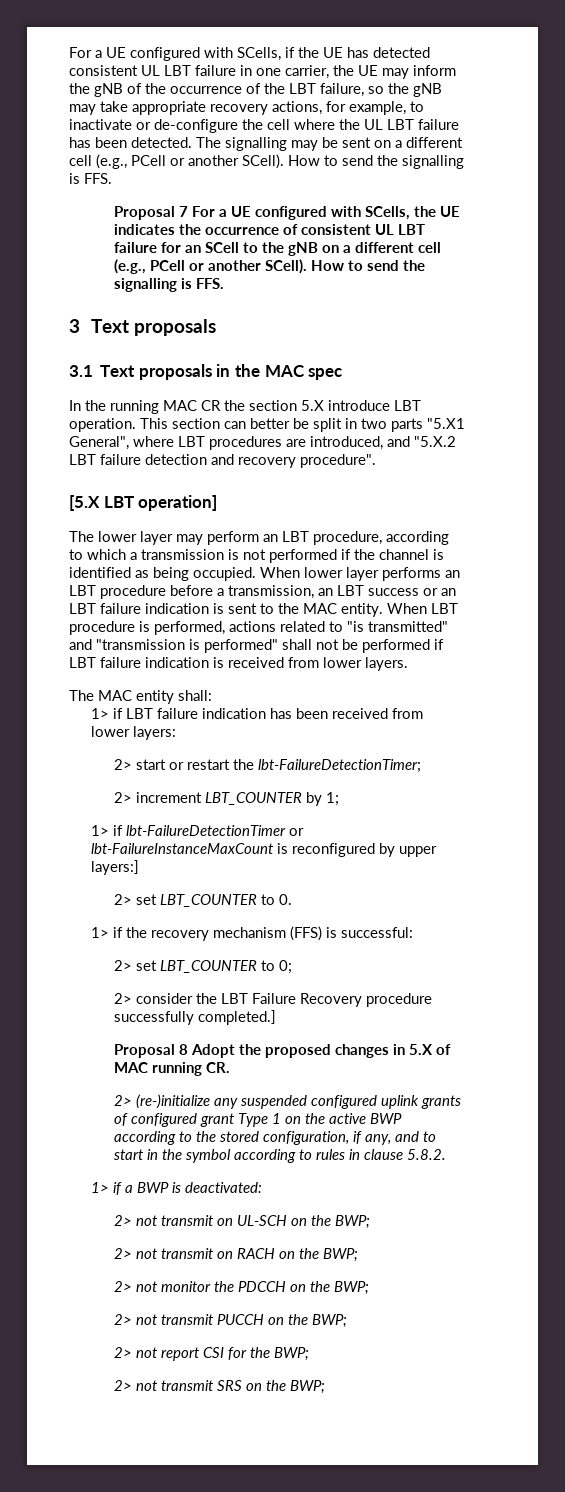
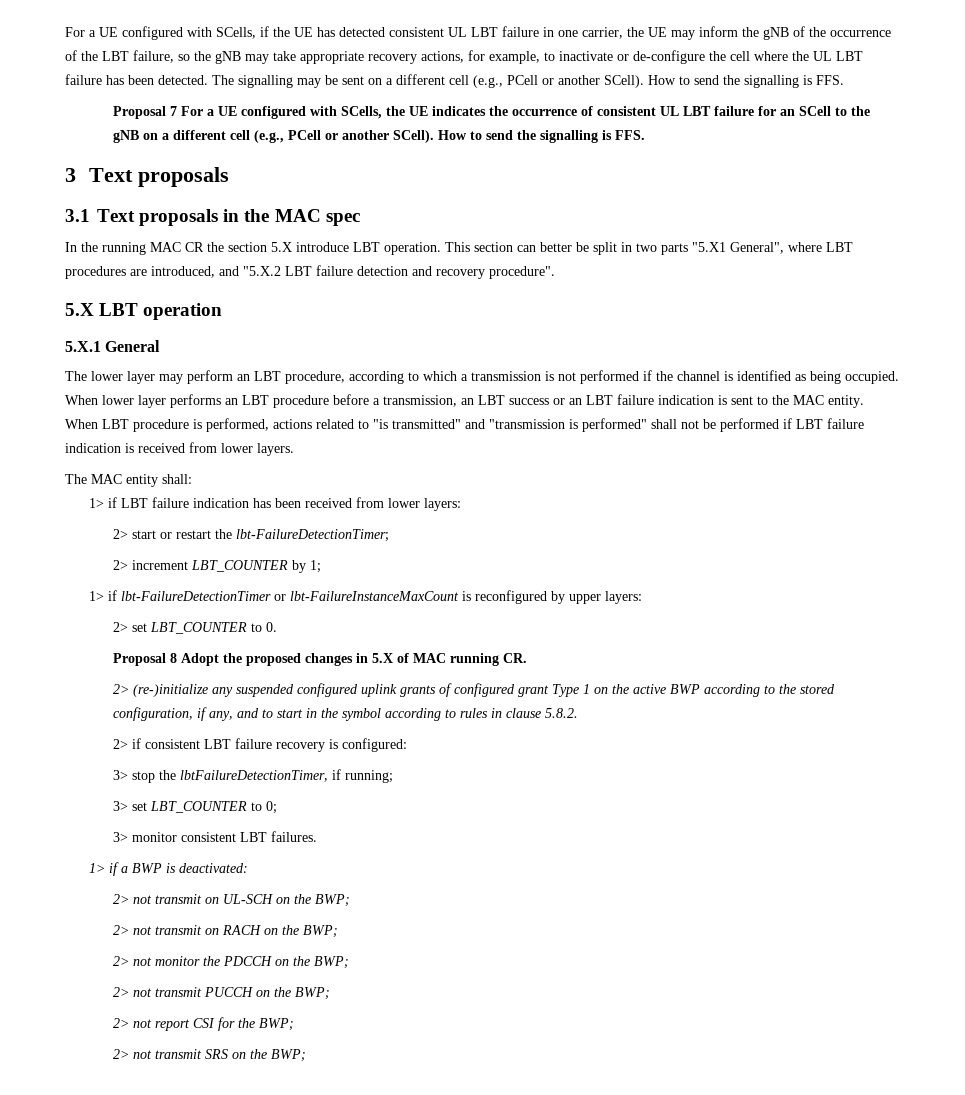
- [5.X LBT operation]
+ 5.X LBT operation
+ 5.X.1 General
- 1> if lbt-FailureDetectionTimer or lbt-FailureInstanceMaxCount is reconfigured by upper layers:]
+ 1> if lbt-FailureDetectionTimer or lbt-FailureInstanceMaxCount is reconfigured by upper layers:
- 1> if the recovery mechanism (FFS) is successful:
- 2> set LBT_COUNTER to 0;
- 2> consider the LBT Failure Recovery procedure successfully completed.]
+ 2> if consistent LBT failure recovery is configured:
+ 3> stop the lbtFailureDetectionTimer, if running;
+ 3> set LBT_COUNTER to 0;
+ 3> monitor consistent LBT failures.

